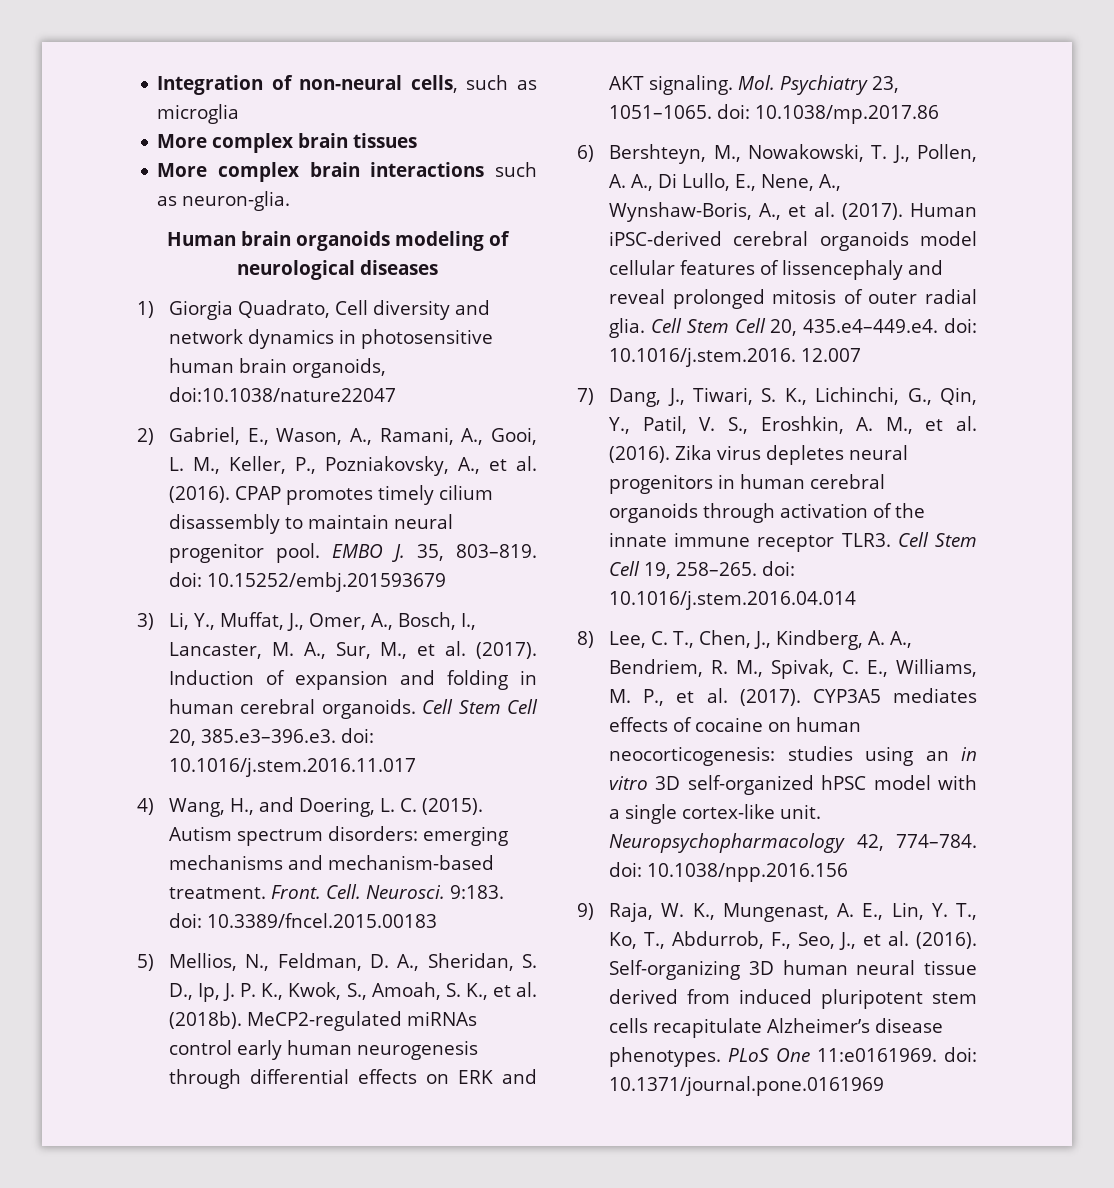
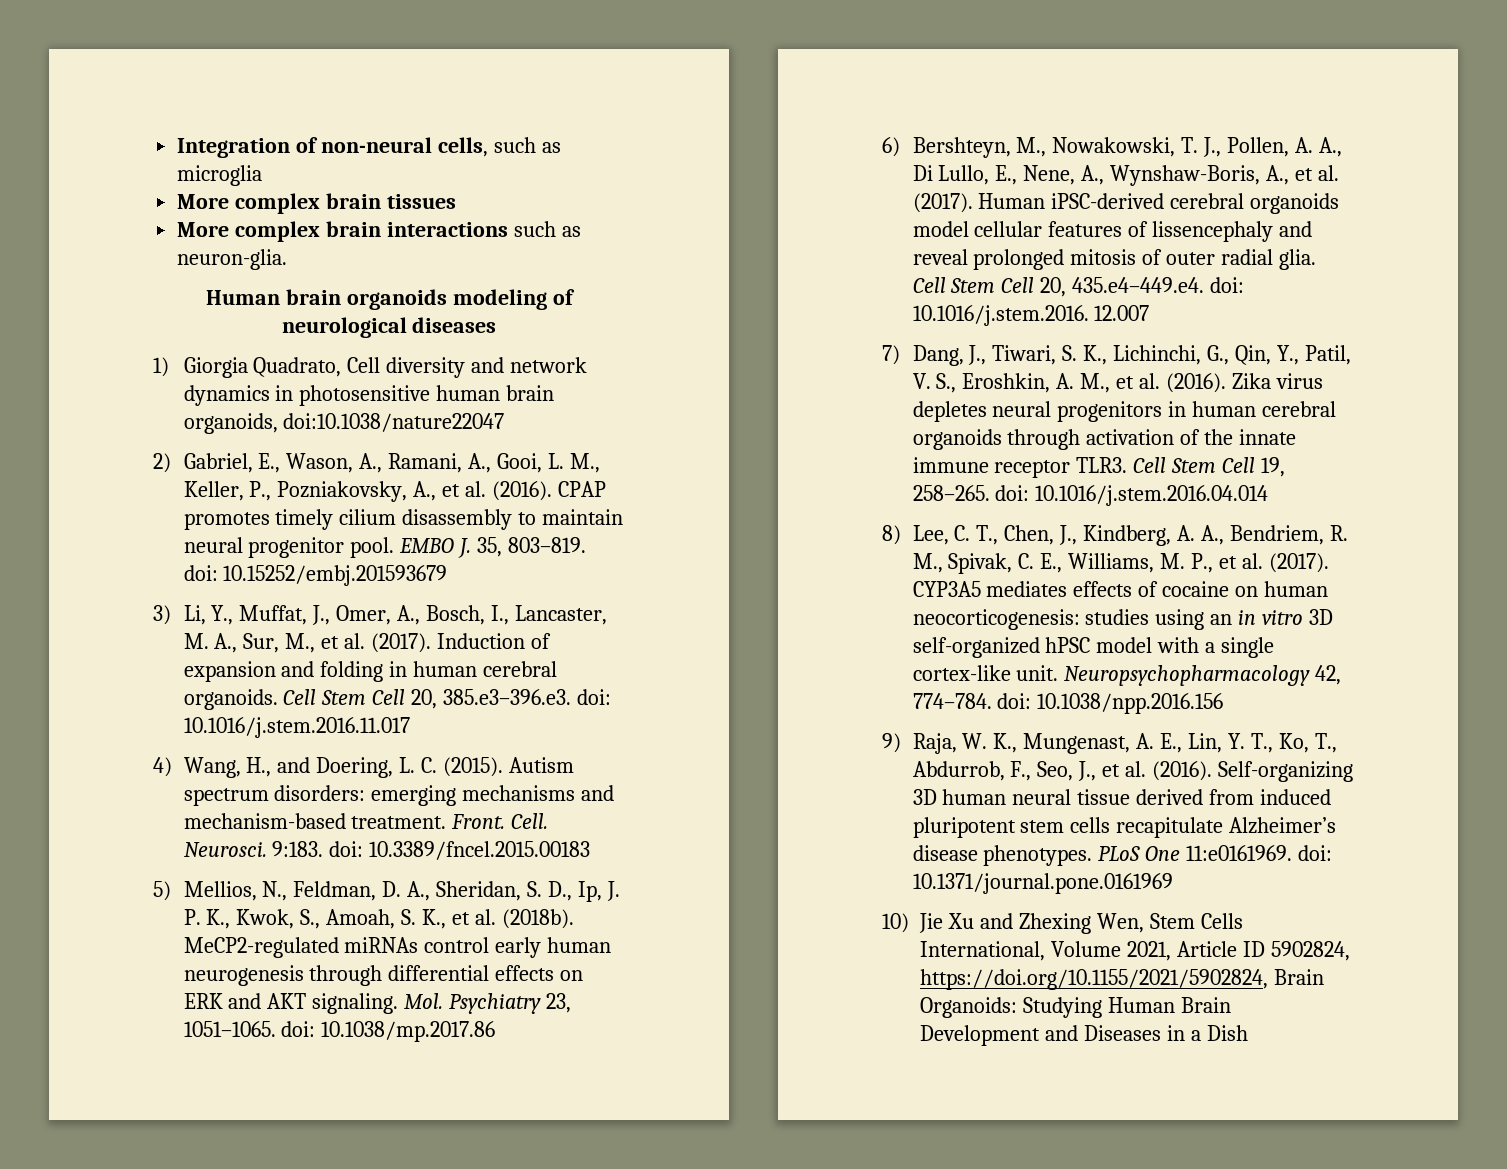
+ 10) Jie Xu and Zhexing Wen, Stem Cells International, Volume 2021, Article ID 5902824, https://doi.org/10.1155/2021/5902824, Brain Organoids: Studying Human Brain Development and Diseases in a Dish

